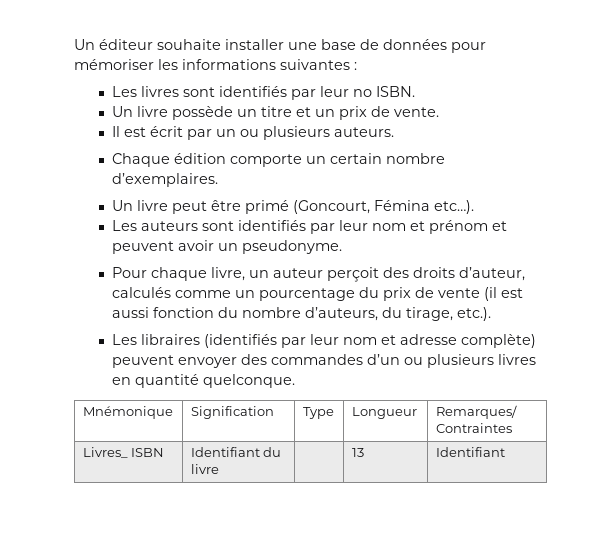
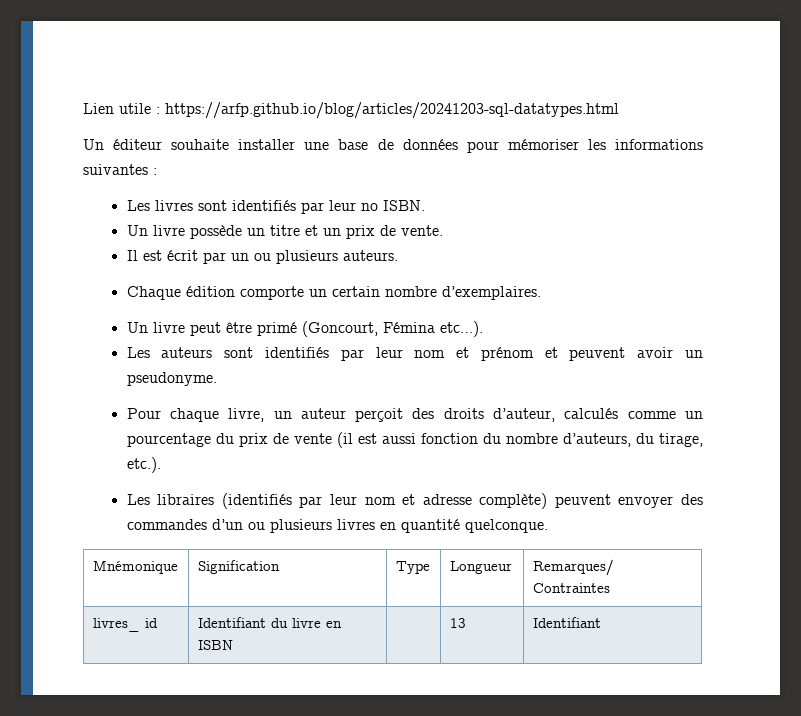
+ Lien utile : https://arfp.github.io/blog/articles/20241203-sql-datatypes.html
- Livres_ ISBN | Identifiant du livre | | 13 | Identifiant
+ livres_ id | Identifiant du livre en ISBN | | 13 | Identifiant

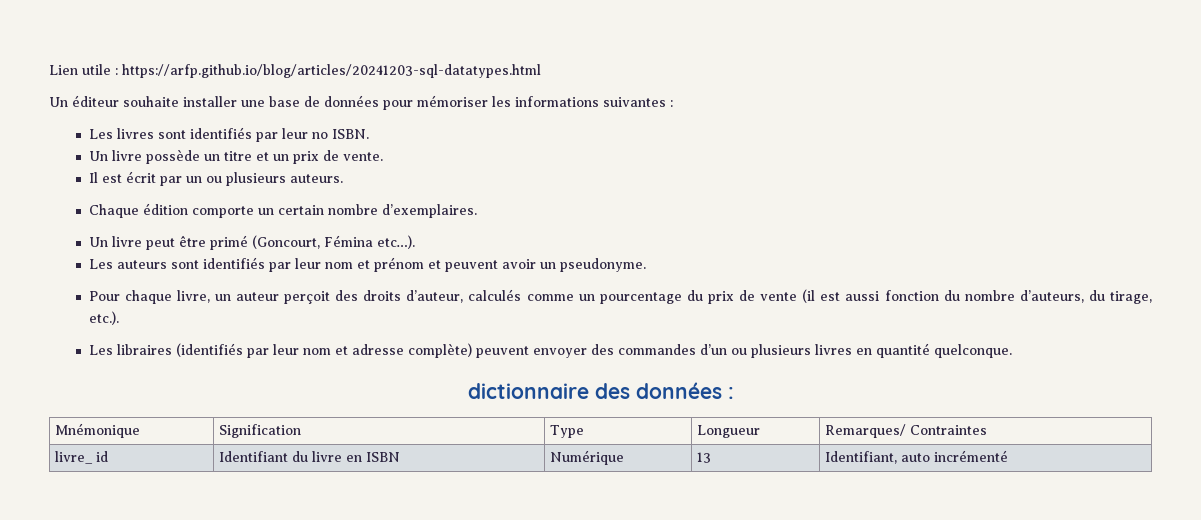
+ dictionnaire des données :
- livres_ id | Identifiant du livre en ISBN | | 13 | Identifiant
+ livre_ id | Identifiant du livre en ISBN | Numérique | 13 | Identifiant, auto incrémenté

